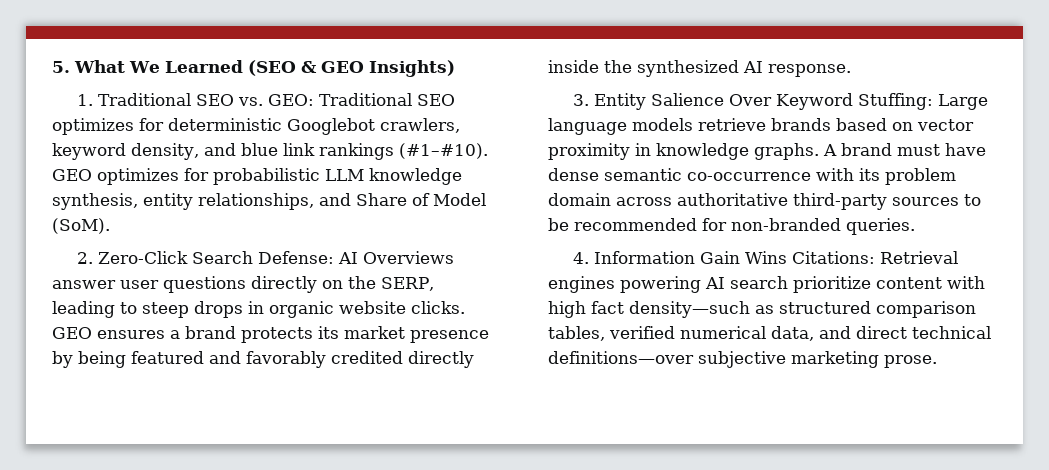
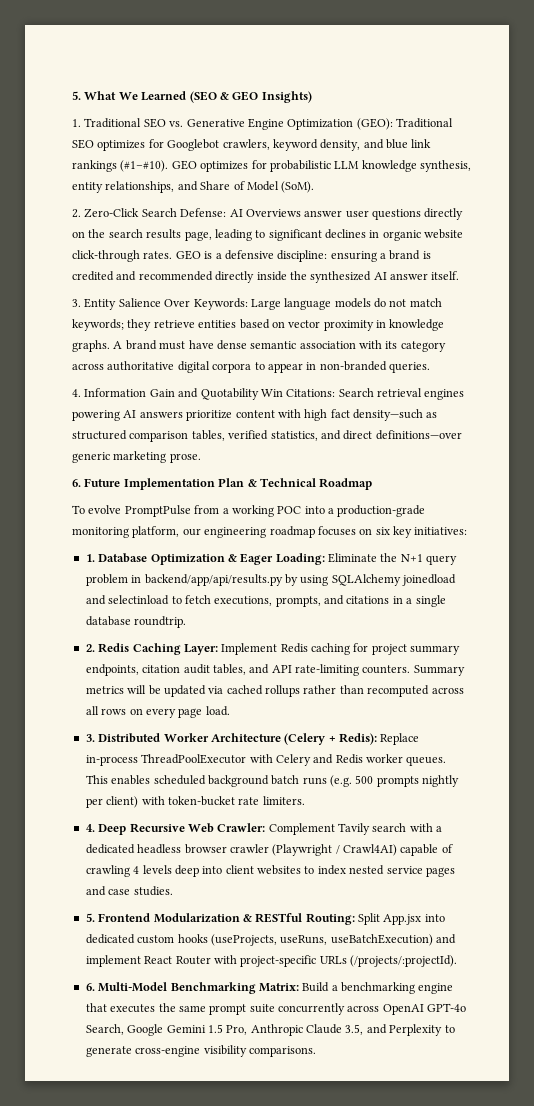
- 1. Traditional SEO vs. GEO: Traditional SEO optimizes for deterministic Googlebot crawlers, keyword density, and blue link rankings (#1–#10).
+ 1. Traditional SEO vs. Generative Engine Optimization (GEO): Traditional SEO optimizes for Googlebot crawlers, keyword density, and blue link rankings (#1–#10).
- 2. Zero-Click Search Defense: AI Overviews answer user questions directly on the SERP, leading to steep drops in organic website clicks. GEO ensures a brand protects its market presence by being featured and favorably credited directly inside the synthesized AI response.
+ 2. Zero-Click Search Defense: AI Overviews answer user questions directly on the search results page, leading to significant declines in organic website click-through rates. GEO is a defensive discipline: ensuring a brand is credited and recommended directly inside the synthesized AI answer itself.
- 3. Entity Salience Over Keyword Stuffing: Large language models retrieve brands based on vector proximity in knowledge graphs.
+ 3. Entity Salience Over Keywords: Large language models do not match keywords; they retrieve entities based on vector proximity in knowledge graphs.
- A brand must have dense semantic co-occurrence with its problem domain across authoritative third-party sources to be recommended for non-branded queries.
+ A brand must have dense semantic association with its category across authoritative digital corpora to appear in non-branded queries.
- 4. Information Gain Wins Citations: Retrieval engines powering AI search prioritize content with high fact density—such as structured comparison tables, verified numerical data, and direct technical definitions—over subjective marketing prose.
+ 4. Information Gain and Quotability Win Citations: Search retrieval engines powering AI answers prioritize content with high fact density—such as structured comparison tables, verified statistics, and direct definitions—over generic marketing prose.
+ 6. Future Implementation Plan & Technical Roadmap
+ To evolve PromptPulse from a working POC into a production-grade monitoring platform, our engineering roadmap focuses on six key initiatives:
+ 1. Database Optimization & Eager Loading: Eliminate the N+1 query problem in backend/app/api/results.py by using SQLAlchemy joinedload and selectinload to fetch executions, prompts, and citations in a single database roundtrip.
+ 2. Redis Caching Layer: Implement Redis caching for project summary endpoints, citation audit tables, and API rate-limiting counters. Summary metrics will be updated via cached rollups rather than recomputed across all rows on every page load.
+ 3. Distributed Worker Architecture (Celery + Redis): Replace in-process ThreadPoolExecutor with Celery and Redis worker queues. This enables scheduled background batch runs (e.g. 500 prompts nightly per client) with token-bucket rate limiters.
+ 4. Deep Recursive Web Crawler: Complement Tavily search with a dedicated headless browser crawler (Playwright / Crawl4AI) capable of crawling 4 levels deep into client websites to index nested service pages and case studies.
+ 5. Frontend Modularization & RESTful Routing: Split App.jsx into dedicated custom hooks (useProjects, useRuns, useBatchExecution) and implement React Router with project-specific URLs (/projects/:projectId).
+ 6. Multi-Model Benchmarking Matrix: Build a benchmarking engine that executes the same prompt suite concurrently across OpenAI GPT-4o Search, Google Gemini 1.5 Pro, Anthropic Claude 3.5, and Perplexity to generate cross-engine visibility comparisons.

